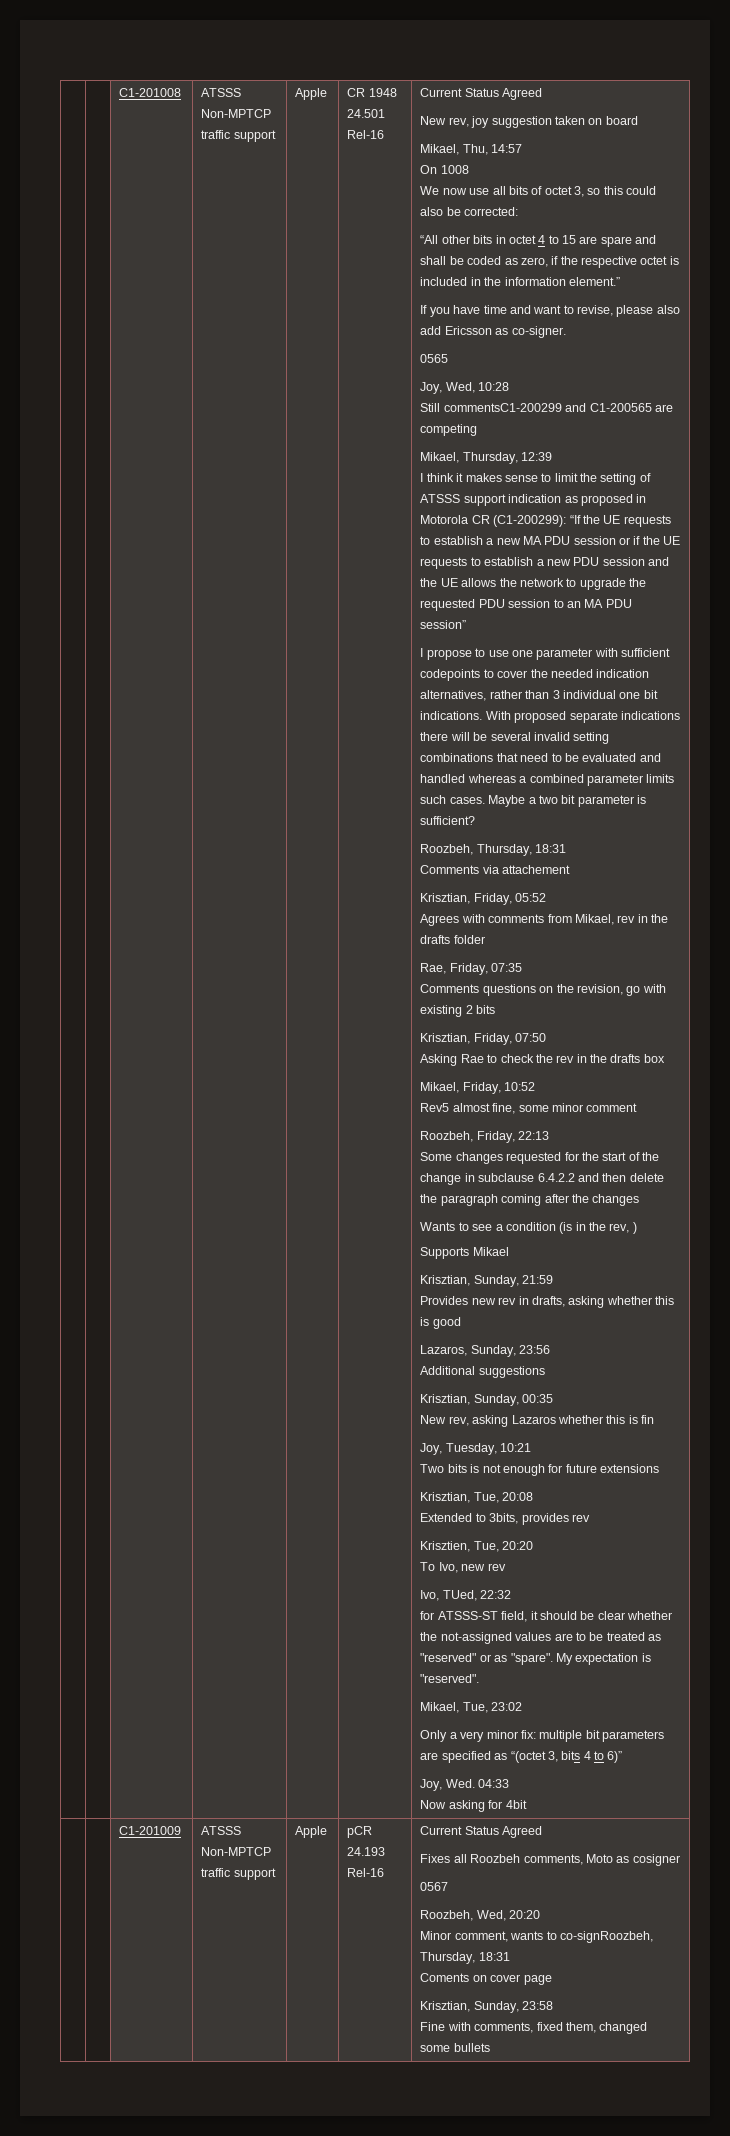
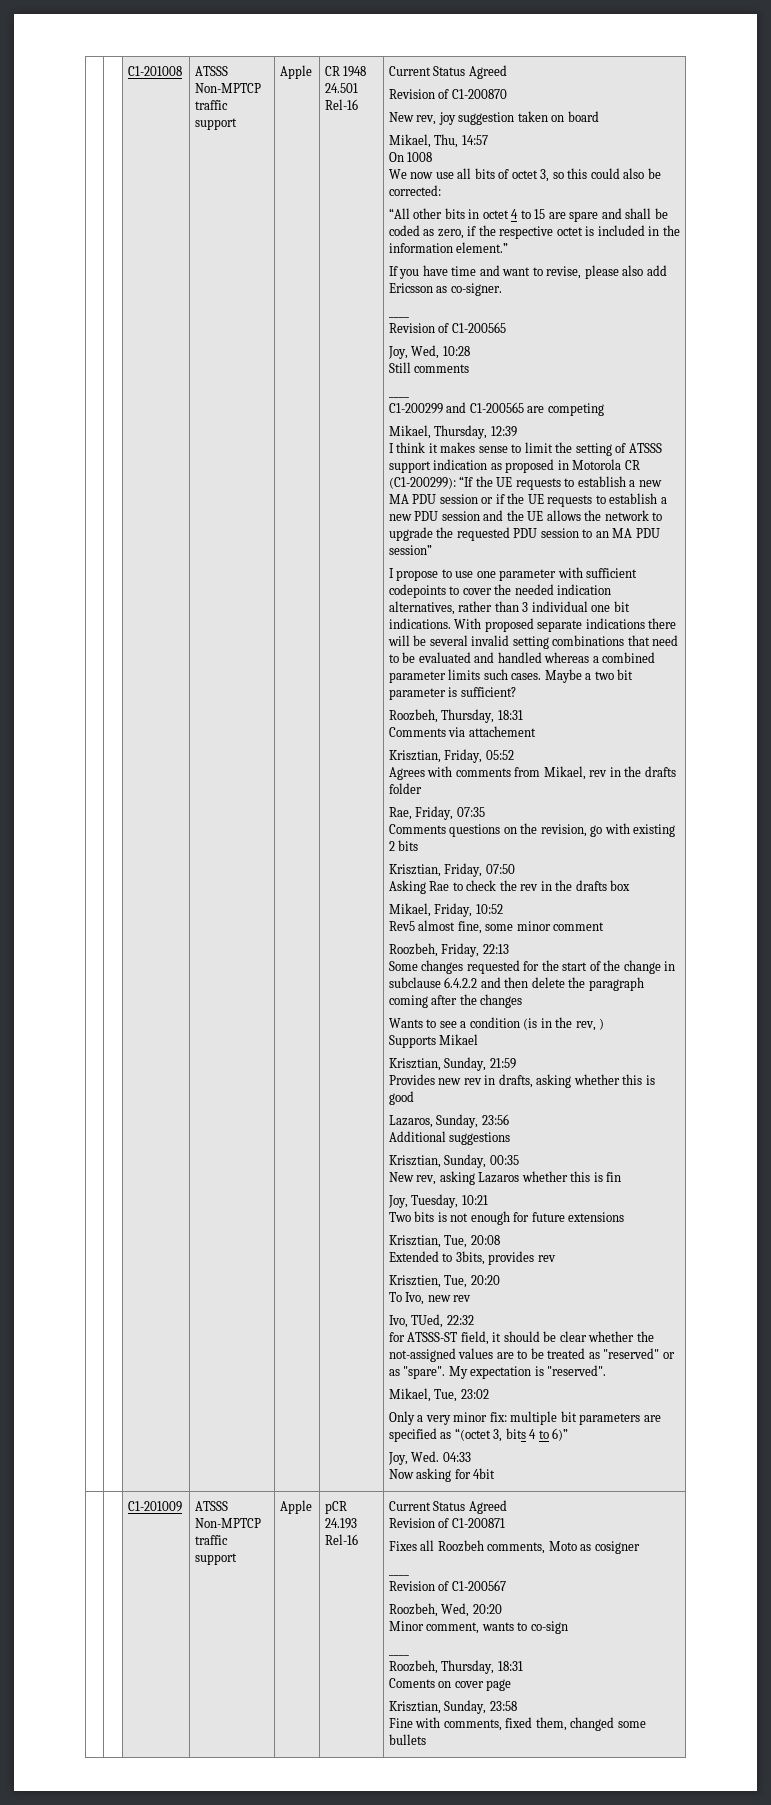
+ Revision of C1-200870
  If you have time and want to revise, please also add Ericsson as co-signer.
- 0565
+ ____
+ Revision of C1-200565
- Still commentsC1-200299 and C1-200565 are competing
+ Still comments
+ ____
+ C1-200299 and C1-200565 are competing
+ Revision of C1-200871
  Fixes all Roozbeh comments, Moto as cosigner
- 0567
+ ____
+ Revision of C1-200567
- Minor comment, wants to co-signRoozbeh, Thursday, 18:31
+ Minor comment, wants to co-sign
+ ____
+ Roozbeh, Thursday, 18:31

